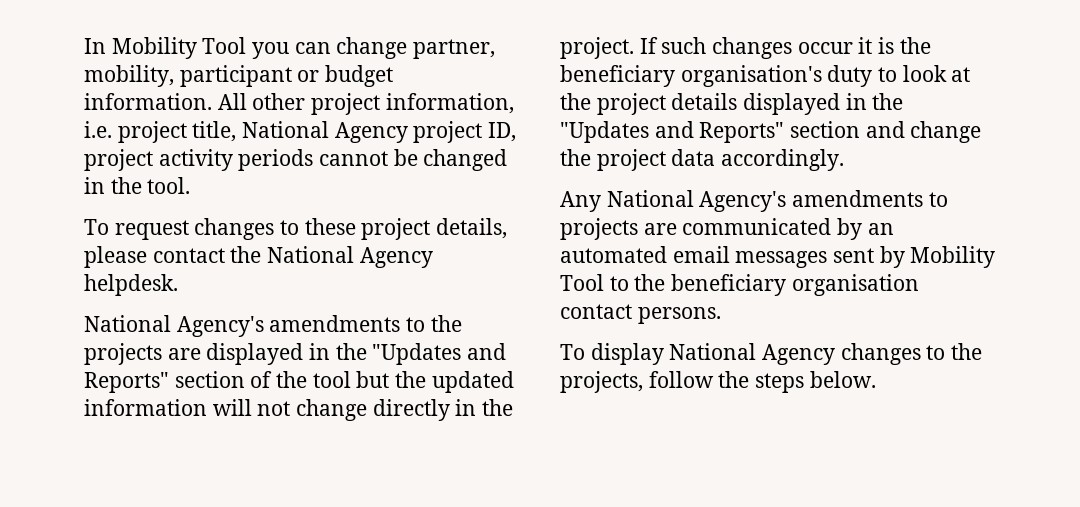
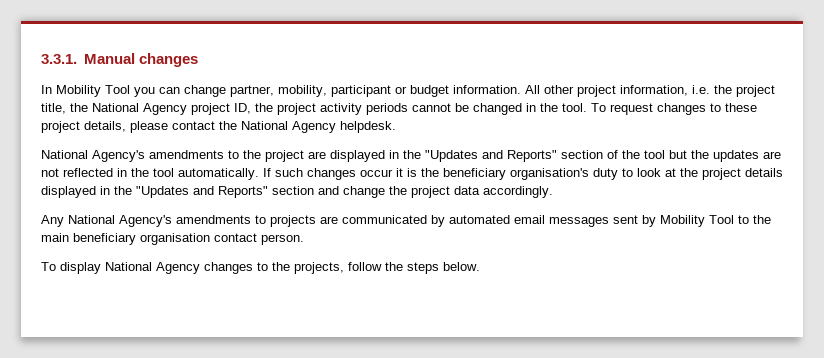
+ 3.3.1. Manual changes
- All other project information, i.e. project title, National Agency project ID, project activity periods cannot be changed in the tool.
- To request changes to these project details, please contact the National Agency helpdesk.
+ All other project information, i.e. the project title, the National Agency project ID, the project activity periods cannot be changed in the tool. To request changes to these project details, please contact the National Agency helpdesk.
- National Agency's amendments to the projects are displayed in the "Updates and Reports" section of the tool but the updated information will not change directly in the project.
+ National Agency's amendments to the project are displayed in the "Updates and Reports" section of the tool but the updates are not reflected in the tool automatically.
- Any National Agency's amendments to projects are communicated by an automated email messages sent by Mobility Tool to the beneficiary organisation contact persons.
+ Any National Agency's amendments to projects are communicated by automated email messages sent by Mobility Tool to the main beneficiary organisation contact person.

